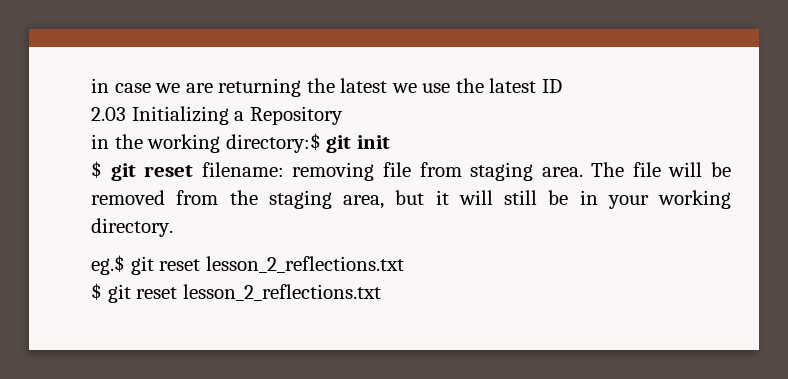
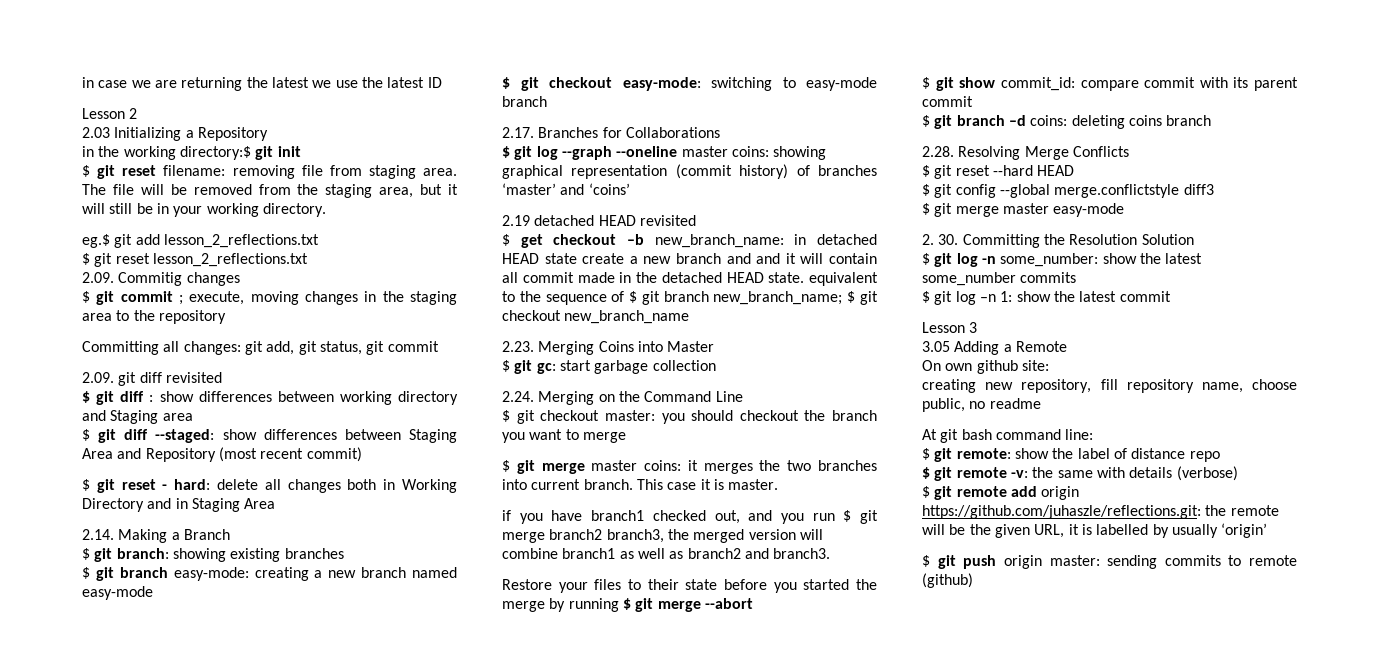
+ Lesson 2
- eg.$ git reset lesson_2_reflections.txt
+ eg.$ git add lesson_2_reflections.txt
+ 2.09. Commitig changes
+ $ git commit ; execute, moving changes in the staging area to the repository
+ Committing all changes: git add, git status, git commit
+ 2.09. git diff revisited
+ $ git diff : show differences between working directory and Staging area
+ $ git diff --staged: show differences between Staging Area and Repository (most recent commit)
+ $ git reset - hard: delete all changes both in Working Directory and in Staging Area
+ 2.14. Making a Branch
+ $ git branch: showing existing branches
+ $ git branch easy-mode: creating a new branch named easy-mode
+ $ git checkout easy-mode: switching to easy-mode branch
+ 2.17. Branches for Collaborations
+ $ git log --graph --oneline master coins: showing graphical representation (commit history) of branches ‘master’ and ‘coins’
+ 2.19 detached HEAD revisited
+ $ get checkout –b new_branch_name: in detached HEAD state create a new branch and and it will contain all commit made in the detached HEAD state. equivalent to the sequence of $ git branch new_branch_name; $ git checkout new_branch_name
+ 2.23. Merging Coins into Master
+ $ git gc: start garbage collection
+ 2.24. Merging on the Command Line
+ $ git checkout master: you should checkout the branch you want to merge
+ $ git merge master coins: it merges the two branches into current branch. This case it is master.
+ if you have branch1 checked out, and you run $ git merge branch2 branch3, the merged version will combine branch1 as well as branch2 and branch3.
+ Restore your files to their state before you started the merge by running $ git merge --abort
+ $ git show commit_id: compare commit with its parent commit
+ $ git branch –d coins: deleting coins branch
+ 2.28. Resolving Merge Conflicts
+ $ git reset --hard HEAD
+ $ git config --global merge.conflictstyle diff3
+ $ git merge master easy-mode
+ 2. 30. Committing the Resolution Solution
+ $ git log -n some_number: show the latest some_number commits
+ $ git log –n 1: show the latest commit
+ Lesson 3
+ 3.05 Adding a Remote
+ On own github site:
+ creating new repository, fill repository name, choose public, no readme
+ At git bash command line:
+ $ git remote: show the label of distance repo
+ $ git remote -v: the same with details (verbose)
+ $ git remote add origin https://github.com/juhaszle/reflections.git: the remote will be the given URL, it is labelled by usually ‘origin’
+ $ git push origin master: sending commits to remote (github)

